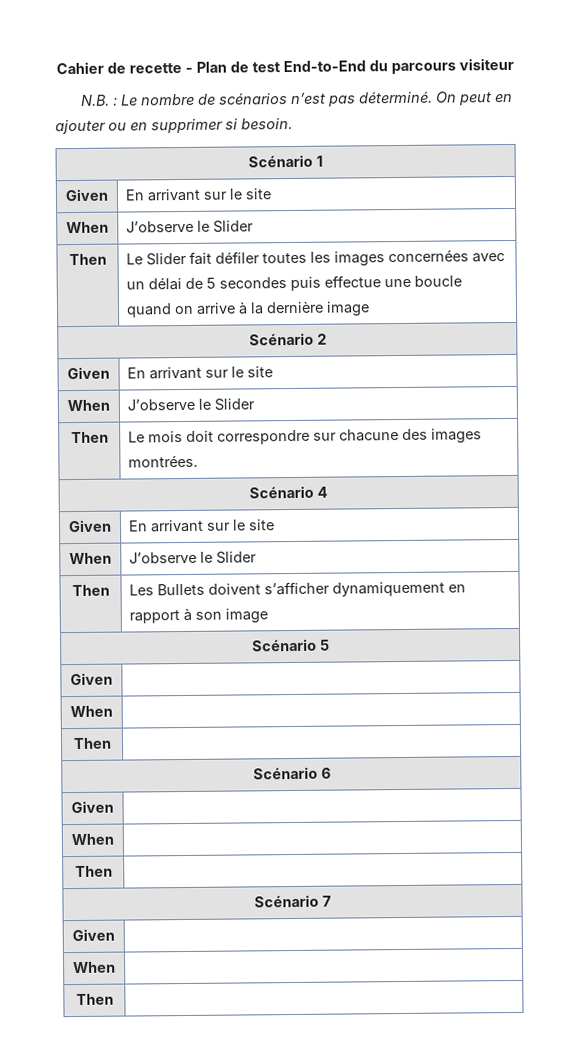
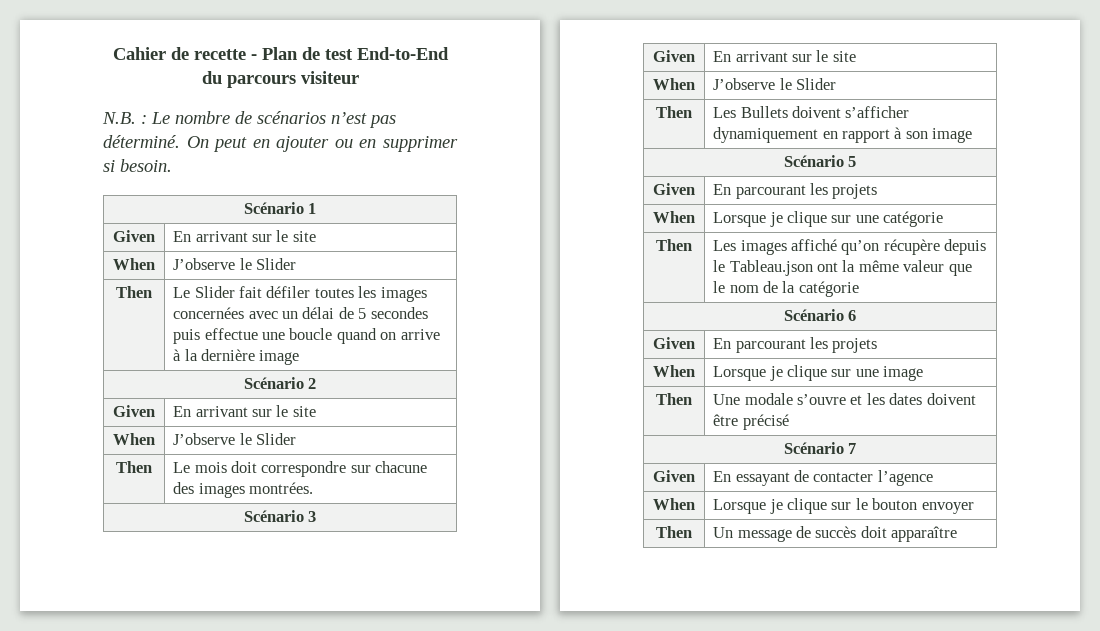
- Scénario 4
+ Scénario 3
  Scénario 5
- Given |
- When |
- Then |
+ Given | En parcourant les projets
+ When | Lorsque je clique sur une catégorie
+ Then | Les images affiché qu’on récupère depuis le Tableau.json ont la même valeur que le nom de la catégorie
  Scénario 6
- Given |
- When |
- Then |
+ Given | En parcourant les projets
+ When | Lorsque je clique sur une image
+ Then | Une modale s’ouvre et les dates doivent être précisé
  Scénario 7
- Given |
- When |
- Then |
+ Given | En essayant de contacter l’agence
+ When | Lorsque je clique sur le bouton envoyer
+ Then | Un message de succès doit apparaître

